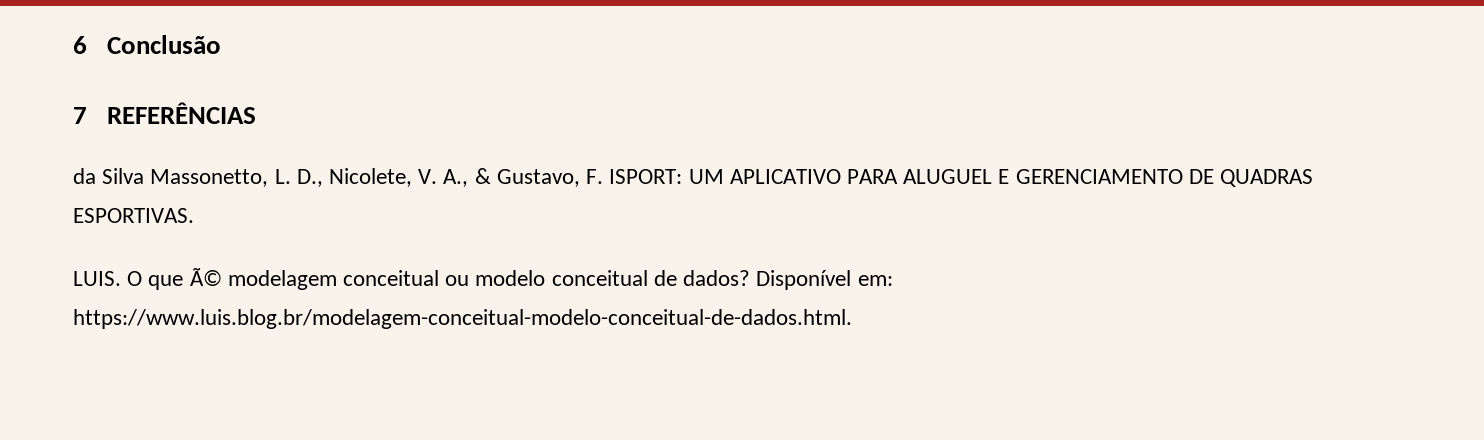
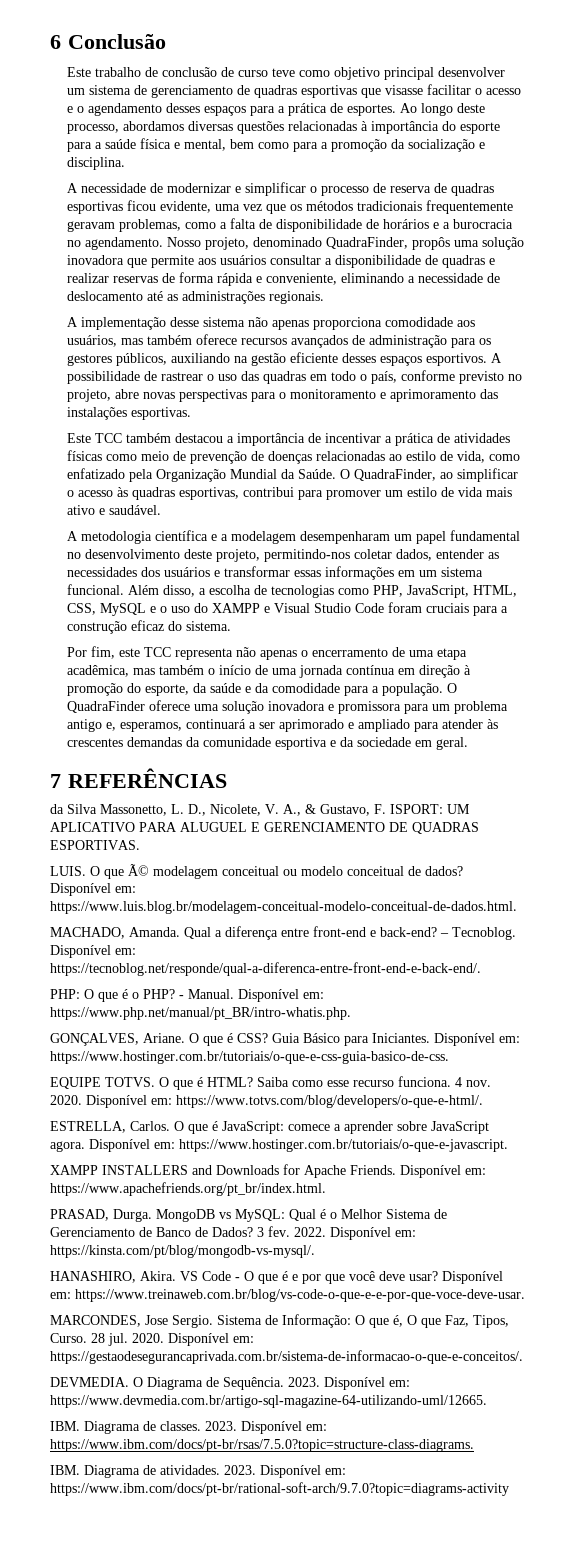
+ Este trabalho de conclusão de curso teve como objetivo principal desenvolver um sistema de gerenciamento de quadras esportivas que visasse facilitar o acesso e o agendamento desses espaços para a prática de esportes. Ao longo deste processo, abordamos diversas questões relacionadas à importância do esporte para a saúde física e mental, bem como para a promoção da socialização e disciplina.
+ A necessidade de modernizar e simplificar o processo de reserva de quadras esportivas ficou evidente, uma vez que os métodos tradicionais frequentemente geravam problemas, como a falta de disponibilidade de horários e a burocracia no agendamento. Nosso projeto, denominado QuadraFinder, propôs uma solução inovadora que permite aos usuários consultar a disponibilidade de quadras e realizar reservas de forma rápida e conveniente, eliminando a necessidade de deslocamento até as administrações regionais.
+ A implementação desse sistema não apenas proporciona comodidade aos usuários, mas também oferece recursos avançados de administração para os gestores públicos, auxiliando na gestão eficiente desses espaços esportivos. A possibilidade de rastrear o uso das quadras em todo o país, conforme previsto no projeto, abre novas perspectivas para o monitoramento e aprimoramento das instalações esportivas.
+ Este TCC também destacou a importância de incentivar a prática de atividades físicas como meio de prevenção de doenças relacionadas ao estilo de vida, como enfatizado pela Organização Mundial da Saúde. O QuadraFinder, ao simplificar o acesso às quadras esportivas, contribui para promover um estilo de vida mais ativo e saudável.
+ A metodologia científica e a modelagem desempenharam um papel fundamental no desenvolvimento deste projeto, permitindo-nos coletar dados, entender as necessidades dos usuários e transformar essas informações em um sistema funcional. Além disso, a escolha de tecnologias como PHP, JavaScript, HTML, CSS, MySQL e o uso do XAMPP e Visual Studio Code foram cruciais para a construção eficaz do sistema.
+ Por fim, este TCC representa não apenas o encerramento de uma etapa acadêmica, mas também o início de uma jornada contínua em direção à promoção do esporte, da saúde e da comodidade para a população. O QuadraFinder oferece uma solução inovadora e promissora para um problema antigo e, esperamos, continuará a ser aprimorado e ampliado para atender às crescentes demandas da comunidade esportiva e da sociedade em geral.
+ MACHADO, Amanda. Qual a diferença entre front-end e back-end? – Tecnoblog. Disponível em: https://tecnoblog.net/responde/qual-a-diferenca-entre-front-end-e-back-end/.
+ PHP: O que é o PHP? - Manual. Disponível em: https://www.php.net/manual/pt_BR/intro-whatis.php.
+ GONÇALVES, Ariane. O que é CSS? Guia Básico para Iniciantes. Disponível em: https://www.hostinger.com.br/tutoriais/o-que-e-css-guia-basico-de-css.
+ EQUIPE TOTVS. O que é HTML? Saiba como esse recurso funciona. 4 nov. 2020. Disponível em: https://www.totvs.com/blog/developers/o-que-e-html/.
+ ESTRELLA, Carlos. O que é JavaScript: comece a aprender sobre JavaScript agora. Disponível em: https://www.hostinger.com.br/tutoriais/o-que-e-javascript.
+ XAMPP INSTALLERS and Downloads for Apache Friends. Disponível em: https://www.apachefriends.org/pt_br/index.html.
+ PRASAD, Durga. MongoDB vs MySQL: Qual é o Melhor Sistema de Gerenciamento de Banco de Dados? 3 fev. 2022. Disponível em: https://kinsta.com/pt/blog/mongodb-vs-mysql/.
+ HANASHIRO, Akira. VS Code - O que é e por que você deve usar? Disponível em: https://www.treinaweb.com.br/blog/vs-code-o-que-e-e-por-que-voce-deve-usar.
+ MARCONDES, Jose Sergio. Sistema de Informação: O que é, O que Faz, Tipos, Curso. 28 jul. 2020. Disponível em: https://gestaodesegurancaprivada.com.br/sistema-de-informacao-o-que-e-conceitos/.
+ DEVMEDIA. O Diagrama de Sequência. 2023. Disponível em: https://www.devmedia.com.br/artigo-sql-magazine-64-utilizando-uml/12665.
+ IBM. Diagrama de classes. 2023. Disponível em: https://www.ibm.com/docs/pt-br/rsas/7.5.0?topic=structure-class-diagrams.
+ IBM. Diagrama de atividades. 2023. Disponível em: https://www.ibm.com/docs/pt-br/rational-soft-arch/9.7.0?topic=diagrams-activity

